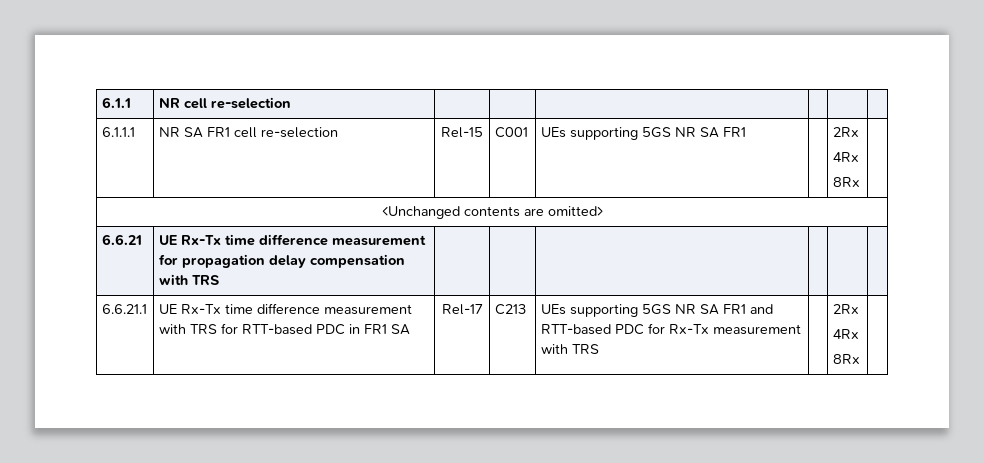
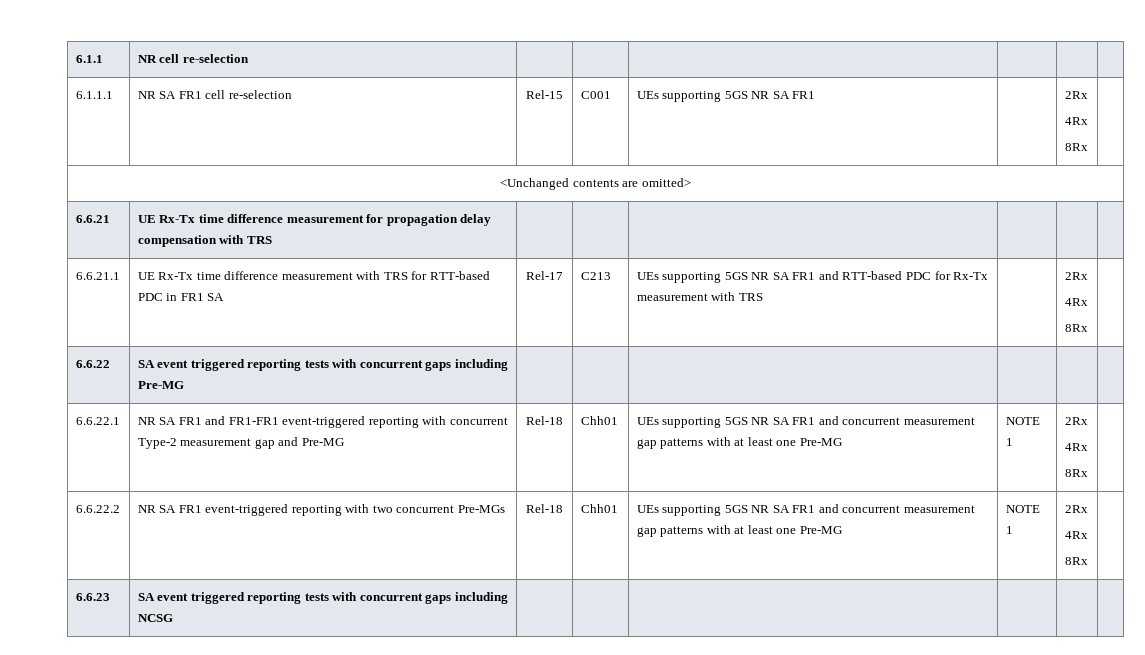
+ 6.6.22 | SA event triggered reporting tests with concurrent gaps including Pre-MG | | | | | |
+ 6.6.22.1 | NR SA FR1 and FR1-FR1 event-triggered reporting with concurrent Type-2 measurement gap and Pre-MG | Rel-18 | Chh01 | UEs supporting 5GS NR SA FR1 and concurrent measurement gap patterns with at least one Pre-MG | NOTE 1 | 2Rx
+ 4Rx
+ 8Rx |
+ 6.6.22.2 | NR SA FR1 event-triggered reporting with two concurrent Pre-MGs | Rel-18 | Chh01 | UEs supporting 5GS NR SA FR1 and concurrent measurement gap patterns with at least one Pre-MG | NOTE 1 | 2Rx
+ 4Rx
+ 8Rx |
+ 6.6.23 | SA event triggered reporting tests with concurrent gaps including NCSG | | | | | |

